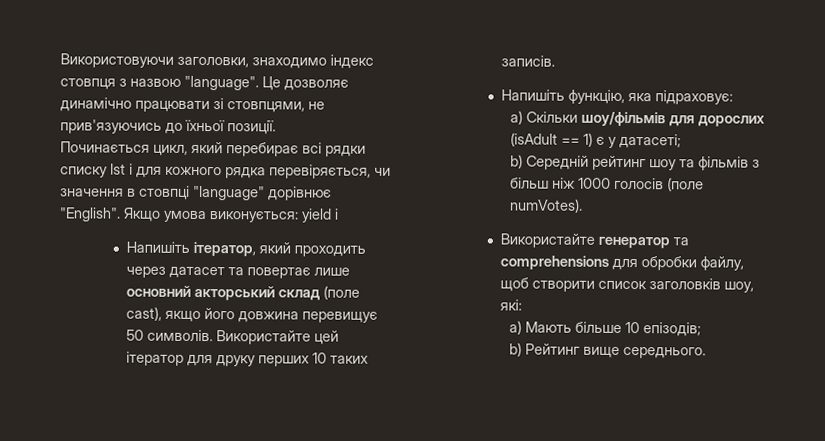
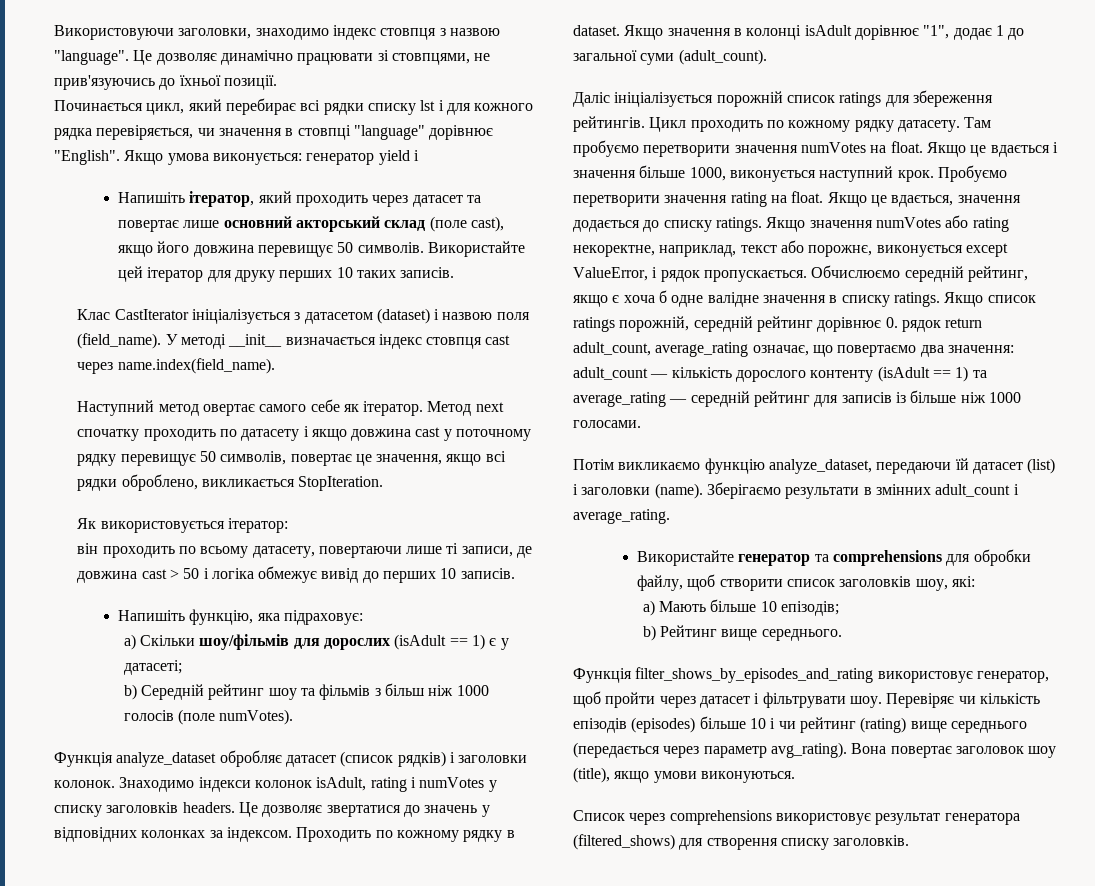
- Якщо умова виконується: yield i
+ Якщо умова виконується: генератор yield i
+ Клас CastIterator ініціалізується з датасетом (dataset) і назвою поля (field_name). У методі __init__ визначається індекс стовпця cast через name.index(field_name).
+ Наступний метод овертає самого себе як ітератор. Метод next спочатку проходить по датасету і якщо довжина cast у поточному рядку перевищує 50 символів, повертає це значення, якщо всі рядки оброблено, викликається StopIteration.
+ Як використовується ітератор:
+ він проходить по всьому датасету, повертаючи лише ті записи, де довжина cast > 50 і логіка обмежує вивід до перших 10 записів.
+ Функція analyze_dataset обробляє датасет (список рядків) і заголовки колонок. Знаходимо індекси колонок isAdult, rating і numVotes у списку заголовків headers. Це дозволяє звертатися до значень у відповідних колонках за індексом. Проходить по кожному рядку в dataset. Якщо значення в колонці isAdult дорівнює "1", додає 1 до загальної суми (adult_count).
+ Даліс ініціалізується порожній список ratings для збереження рейтингів. Цикл проходить по кожному рядку датасету. Там пробуємо перетворити значення numVotes на float. Якщо це вдається і значення більше 1000, виконується наступний крок. Пробуємо перетворити значення rating на float. Якщо це вдається, значення додається до списку ratings. Якщо значення numVotes або rating некоректне, наприклад, текст або порожнє, виконується except ValueError, і рядок пропускається. Обчислюємо середній рейтинг, якщо є хоча б одне валідне значення в списку ratings. Якщо список ratings порожній, середній рейтинг дорівнює 0. рядок return adult_count, average_rating означає, що повертаємо два значення: adult_count — кількість дорослого контенту (isAdult == 1) та average_rating — середній рейтинг для записів із більше ніж 1000 голосами.
+ Потім викликаємо функцію analyze_dataset, передаючи їй датасет (list) і заголовки (name). Зберігаємо результати в змінних adult_count і average_rating.
+ Функція filter_shows_by_episodes_and_rating використовує генератор, щоб пройти через датасет і фільтрувати шоу. Перевіряє чи кількість епізодів (episodes) більше 10 і чи рейтинг (rating) вище середнього (передається через параметр avg_rating). Вона повертає заголовок шоу (title), якщо умови виконуються.
+ Список через comprehensions використовує результат генератора (filtered_shows) для створення списку заголовків.

